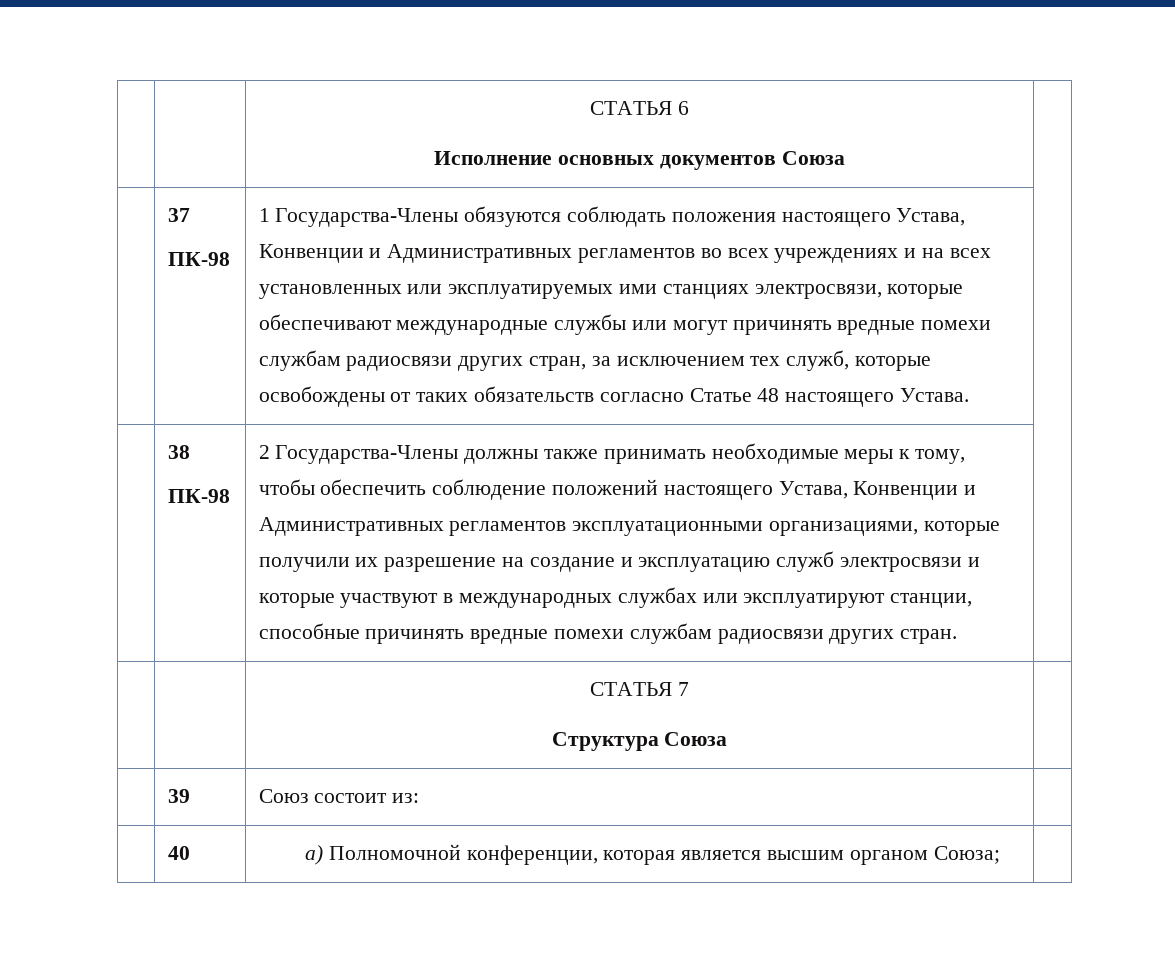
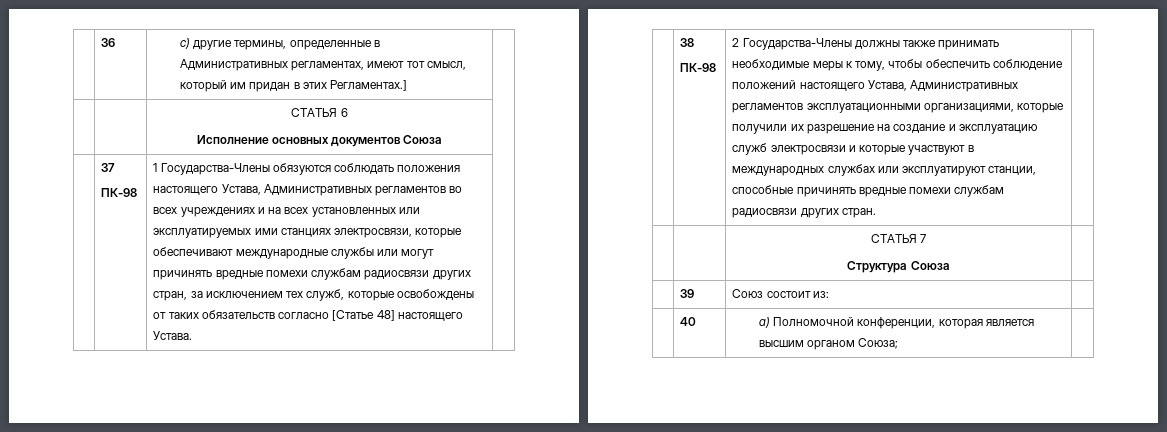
+ | 36 | c) другие термины, определенные в Административных регламентах, имеют тот смысл, который им придан в этих Регламентах.] |
- 1 Государства-Члены обязуются соблюдать положения настоящего Устава, Конвенции и Административных регламентов во всех учреждениях и на всех установленных или эксплуатируемых ими станциях электросвязи, которые обеспечивают международные службы или могут причинять вредные помехи службам радиосвязи других стран, за исключением тех служб, которые освобождены от таких обязательств согласно Статье 48 настоящего Устава.
+ 1 Государства-Члены обязуются соблюдать положения настоящего Устава, Административных регламентов во всех учреждениях и на всех установленных или эксплуатируемых ими станциях электросвязи, которые обеспечивают международные службы или могут причинять вредные помехи службам радиосвязи других стран, за исключением тех служб, которые освобождены от таких обязательств согласно [Статье 48] настоящего Устава.
- 2 Государства-Члены должны также принимать необходимые меры к тому, чтобы обеспечить соблюдение положений настоящего Устава, Конвенции и Административных регламентов эксплуатационными организациями, которые получили их разрешение на создание и эксплуатацию служб электросвязи и которые участвуют в международных службах или эксплуатируют станции, способные причинять вредные помехи службам радиосвязи других стран.
+ 2 Государства-Члены должны также принимать необходимые меры к тому, чтобы обеспечить соблюдение положений настоящего Устава, Административных регламентов эксплуатационными организациями, которые получили их разрешение на создание и эксплуатацию служб электросвязи и которые участвуют в международных службах или эксплуатируют станции, способные причинять вредные помехи службам радиосвязи других стран.

